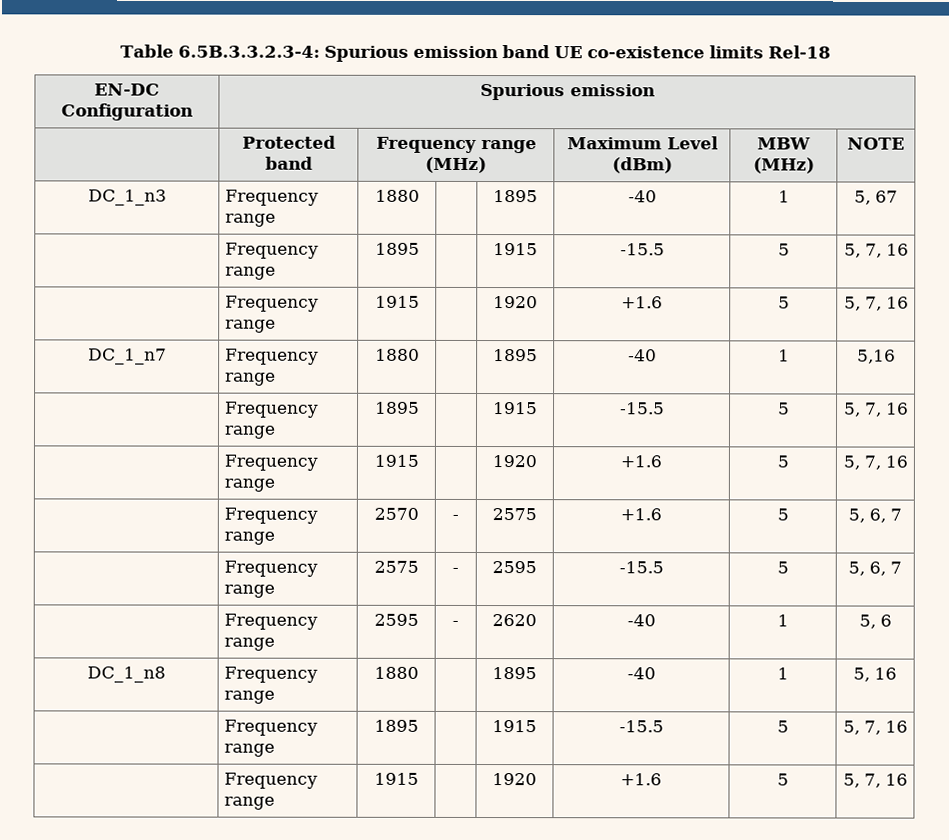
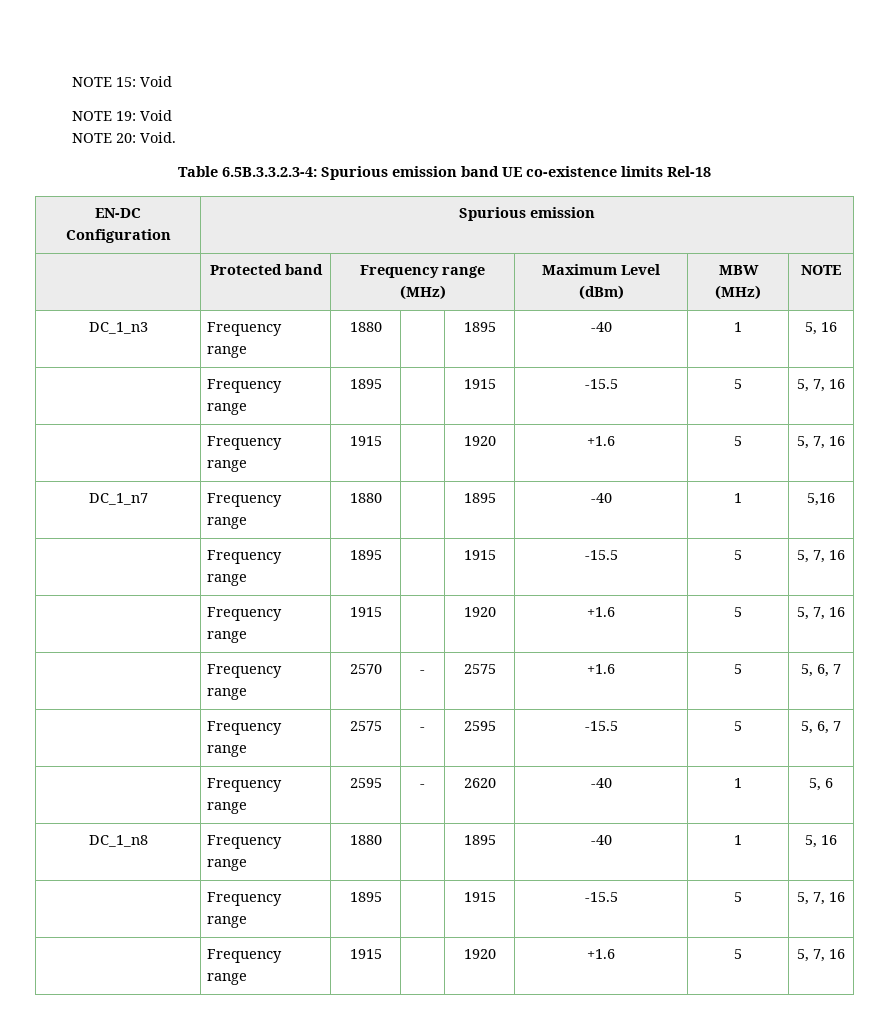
+ NOTE 15: Void
+ NOTE 19: Void
+ NOTE 20: Void.
- DC_1_n3 | Frequency range | 1880 | | 1895 | -40 | 1 | 5, 67
+ DC_1_n3 | Frequency range | 1880 | | 1895 | -40 | 1 | 5, 16

